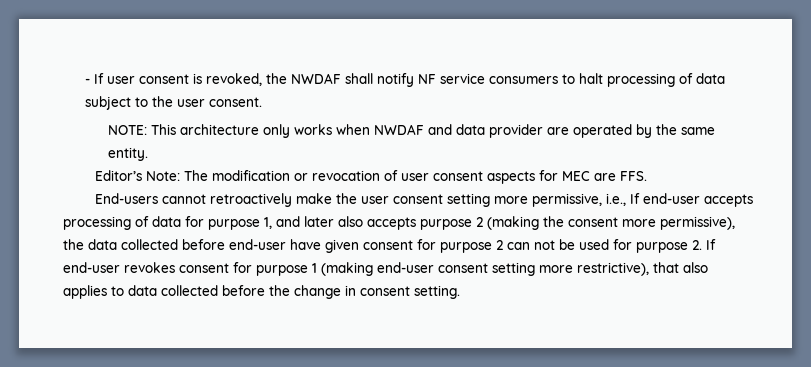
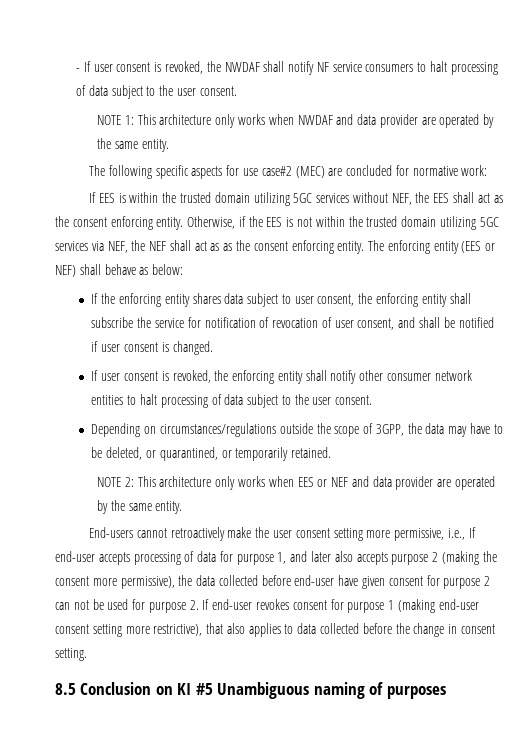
- NOTE: This architecture only works when NWDAF and data provider are operated by the same entity.
+ NOTE 1: This architecture only works when NWDAF and data provider are operated by the same entity.
- Editor’s Note: The modification or revocation of user consent aspects for MEC are FFS.
+ The following specific aspects for use case#2 (MEC) are concluded for normative work:
+ If EES is within the trusted domain utilizing 5GC services without NEF, the EES shall act as the consent enforcing entity. Otherwise, if the EES is not within the trusted domain utilizing 5GC services via NEF, the NEF shall act as as the consent enforcing entity. The enforcing entity (EES or NEF) shall behave as below:
+ If the enforcing entity shares data subject to user consent, the enforcing entity shall subscribe the service for notification of revocation of user consent, and shall be notified if user consent is changed.
+ If user consent is revoked, the enforcing entity shall notify other consumer network entities to halt processing of data subject to the user consent.
+ Depending on circumstances/regulations outside the scope of 3GPP, the data may have to be deleted, or quarantined, or temporarily retained.
+ NOTE 2: This architecture only works when EES or NEF and data provider are operated by the same entity.
+ 8.5 Conclusion on KI #5 Unambiguous naming of purposes

